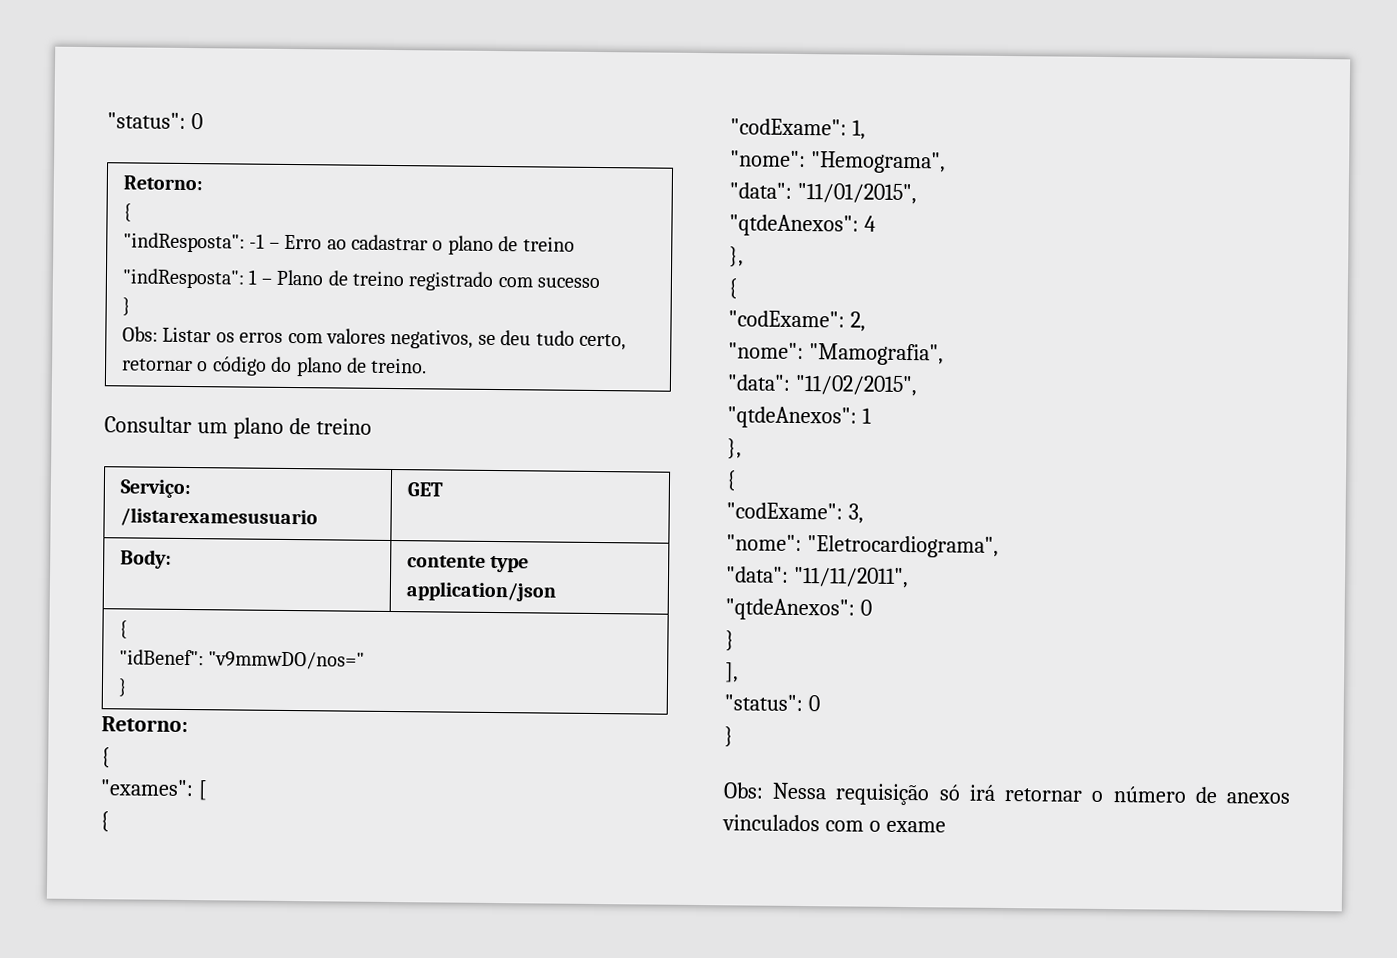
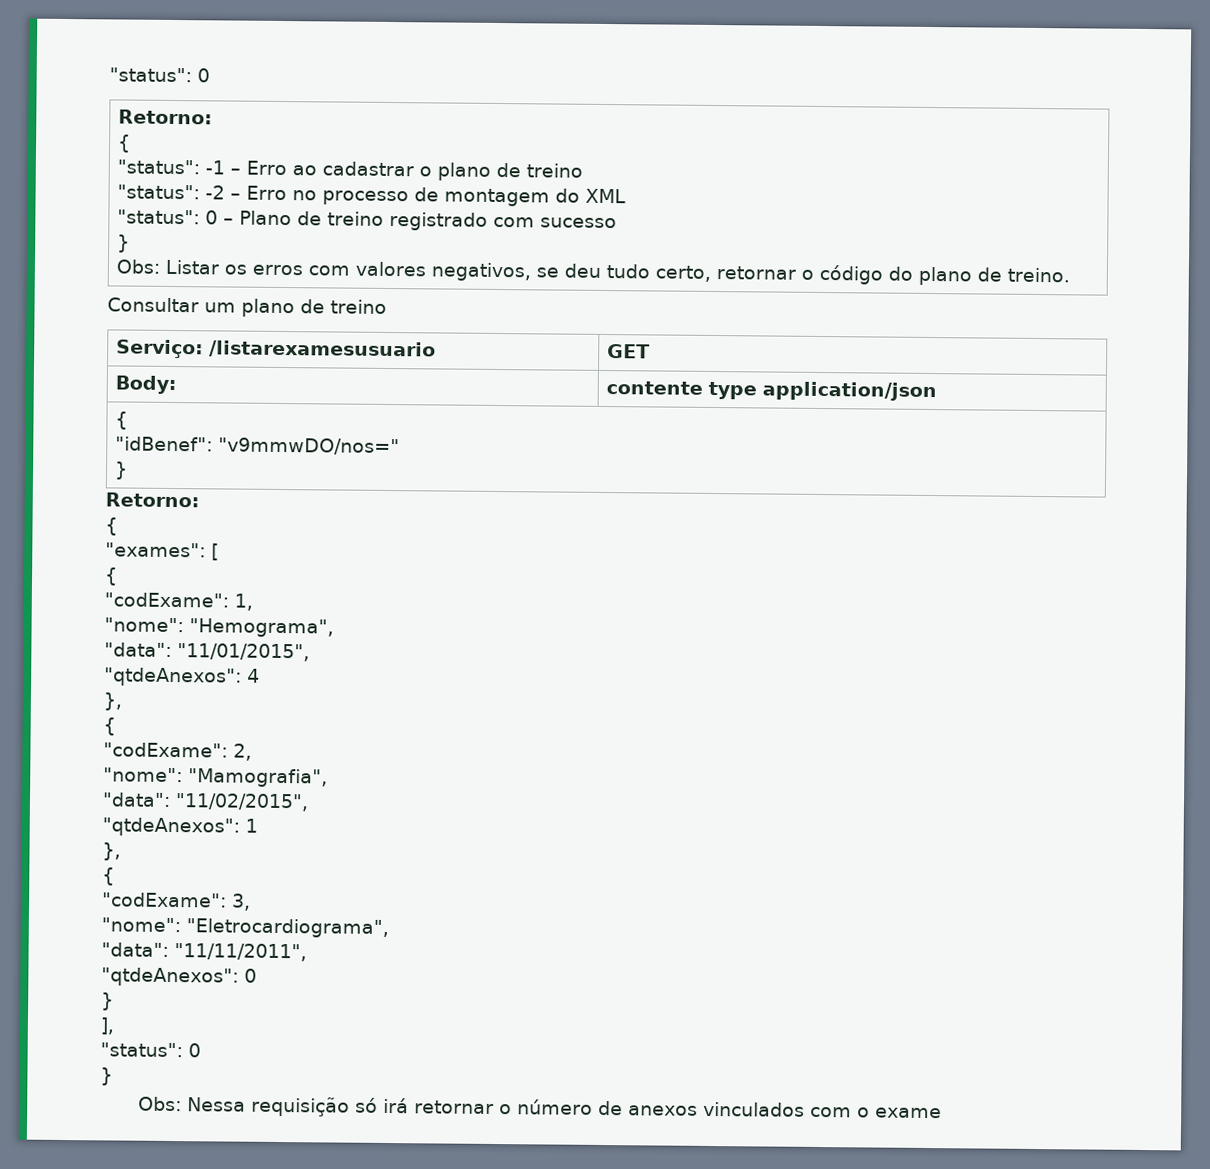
- "indResposta": -1 – Erro ao cadastrar o plano de treino
+ "status": -1 – Erro ao cadastrar o plano de treino
- "indResposta": 1 – Plano de treino registrado com sucesso
+ "status": -2 – Erro no processo de montagem do XML
+ "status": 0 – Plano de treino registrado com sucesso

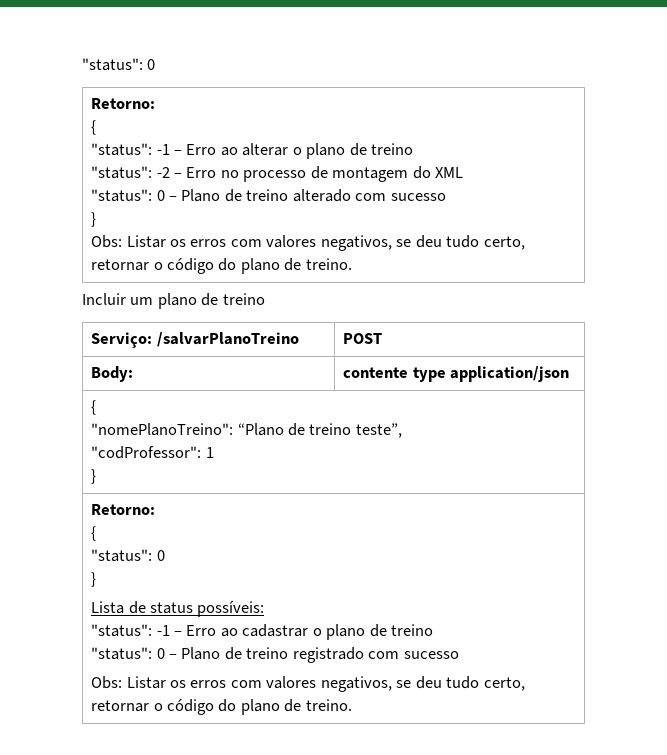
- "status": -1 – Erro ao cadastrar o plano de treino
+ "status": -1 – Erro ao alterar o plano de treino
- "status": 0 – Plano de treino registrado com sucesso
+ "status": 0 – Plano de treino alterado com sucesso
- Consultar um plano de treino
+ Incluir um plano de treino
- Serviço: /listarexamesusuario | GET
+ Serviço: /salvarPlanoTreino | POST
  Body: | contente type application/json
  {
- "idBenef": "v9mmwDO/nos="
+ "nomePlanoTreino": “Plano de treino teste”,
+ "codProfessor": 1
  }
  Retorno:
  {
- "exames": [
- {
- "codExame": 1,
- "nome": "Hemograma",
- "data": "11/01/2015",
- "qtdeAnexos": 4
- },
- {
- "codExame": 2,
- "nome": "Mamografia",
- "data": "11/02/2015",
- "qtdeAnexos": 1
- },
- {
- "codExame": 3,
- "nome": "Eletrocardiograma",
- "data": "11/11/2011",
- "qtdeAnexos": 0
- }
- ],
  "status": 0
  }
- Obs: Nessa requisição só irá retornar o número de anexos vinculados com o exame
+ Lista de status possíveis:
+ "status": -1 – Erro ao cadastrar o plano de treino
+ "status": 0 – Plano de treino registrado com sucesso
+ Obs: Listar os erros com valores negativos, se deu tudo certo, retornar o código do plano de treino.

